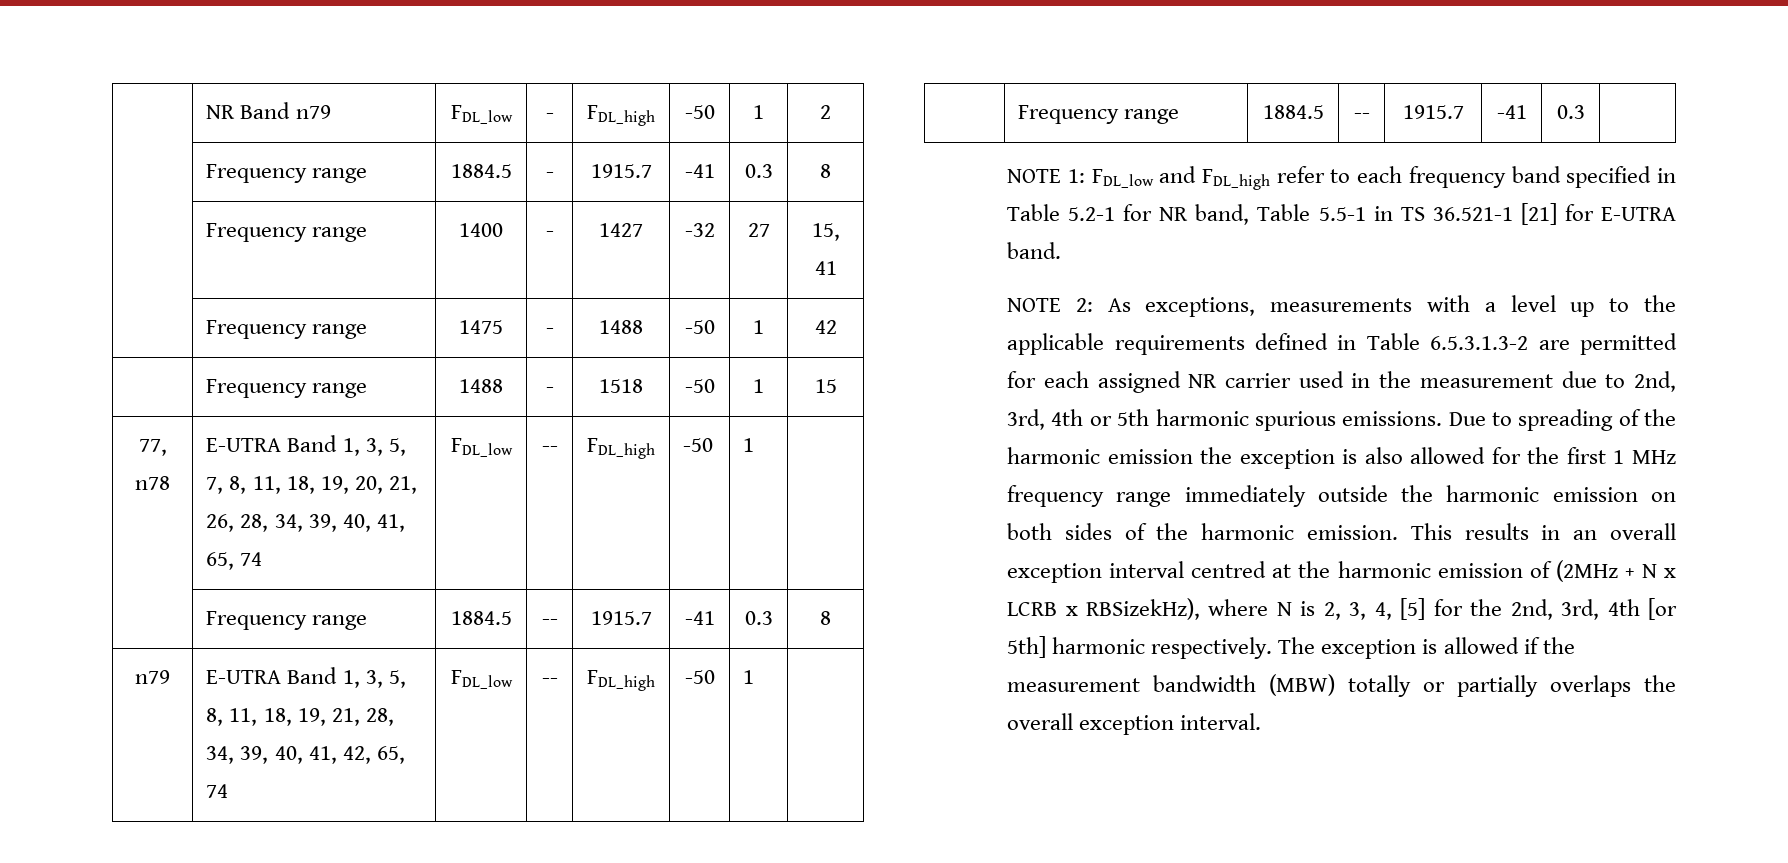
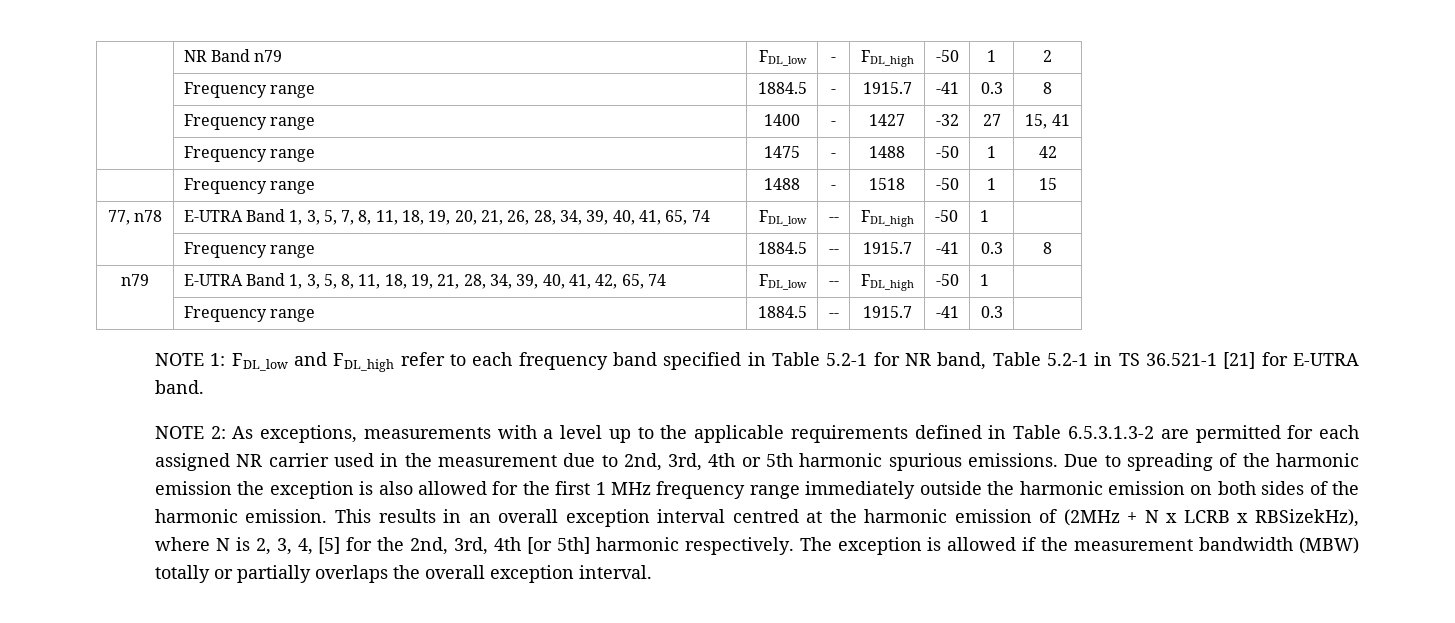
- NOTE 1: FDL_low and FDL_high refer to each frequency band specified in Table 5.2-1 for NR band, Table 5.5-1 in TS 36.521-1 [21] for E-UTRA band.
+ NOTE 1: FDL_low and FDL_high refer to each frequency band specified in Table 5.2-1 for NR band, Table 5.2-1 in TS 36.521-1 [21] for E-UTRA band.

